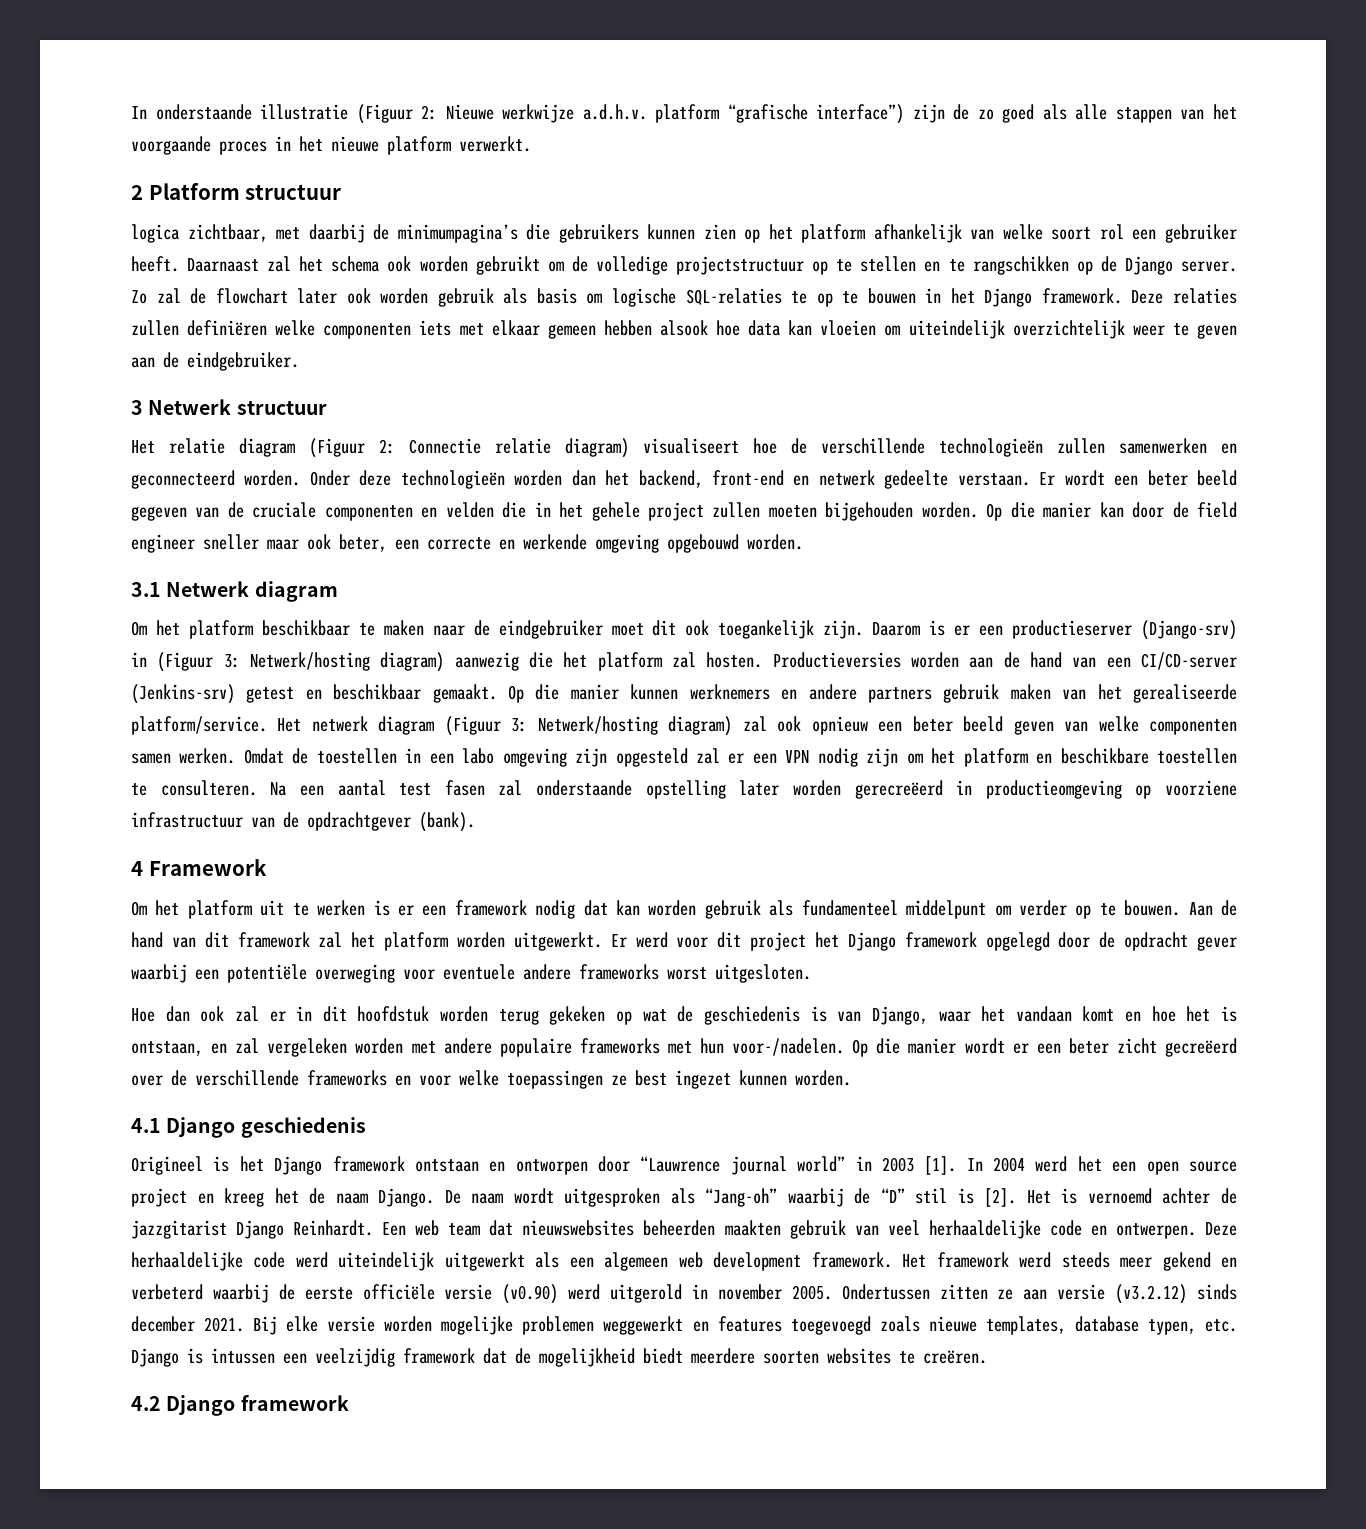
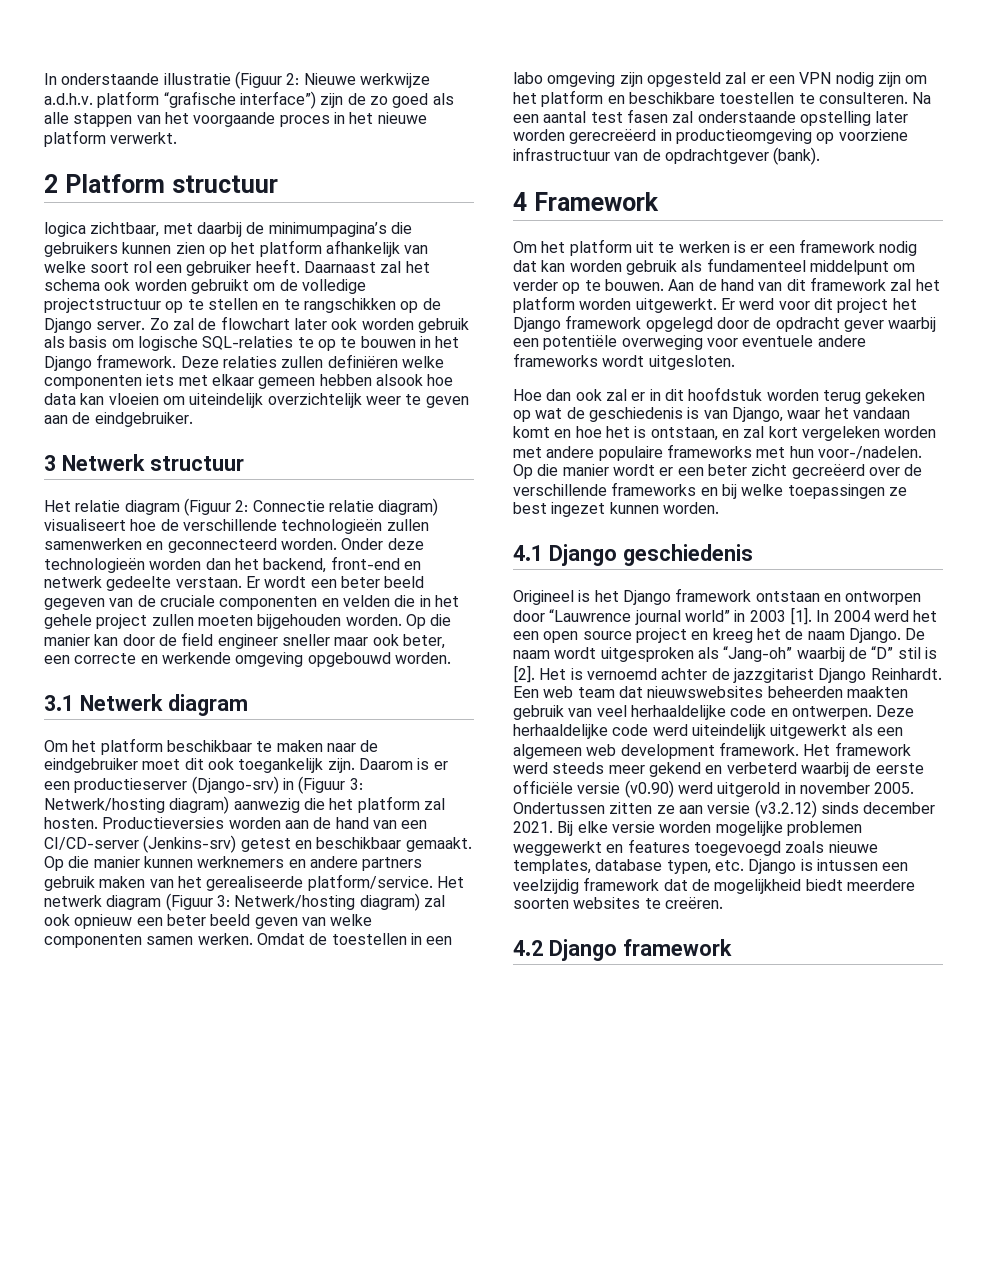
- Er werd voor dit project het Django framework opgelegd door de opdracht gever waarbij een potentiële overweging voor eventuele andere frameworks worst uitgesloten.
+ Er werd voor dit project het Django framework opgelegd door de opdracht gever waarbij een potentiële overweging voor eventuele andere frameworks wordt uitgesloten.
- Hoe dan ook zal er in dit hoofdstuk worden terug gekeken op wat de geschiedenis is van Django, waar het vandaan komt en hoe het is ontstaan, en zal vergeleken worden met andere populaire frameworks met hun voor-/nadelen.
+ Hoe dan ook zal er in dit hoofdstuk worden terug gekeken op wat de geschiedenis is van Django, waar het vandaan komt en hoe het is ontstaan, en zal kort vergeleken worden met andere populaire frameworks met hun voor-/nadelen.
- Op die manier wordt er een beter zicht gecreëerd over de verschillende frameworks en voor welke toepassingen ze best ingezet kunnen worden.
+ Op die manier wordt er een beter zicht gecreëerd over de verschillende frameworks en bij welke toepassingen ze best ingezet kunnen worden.

